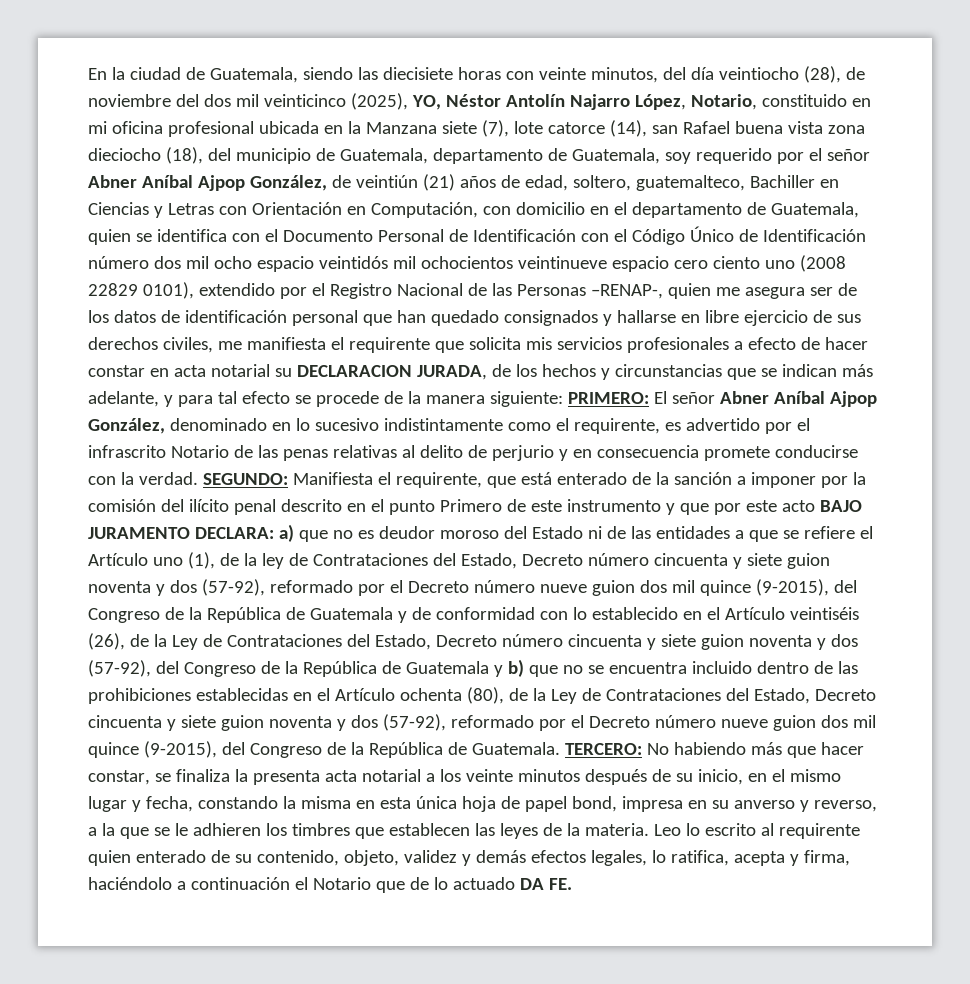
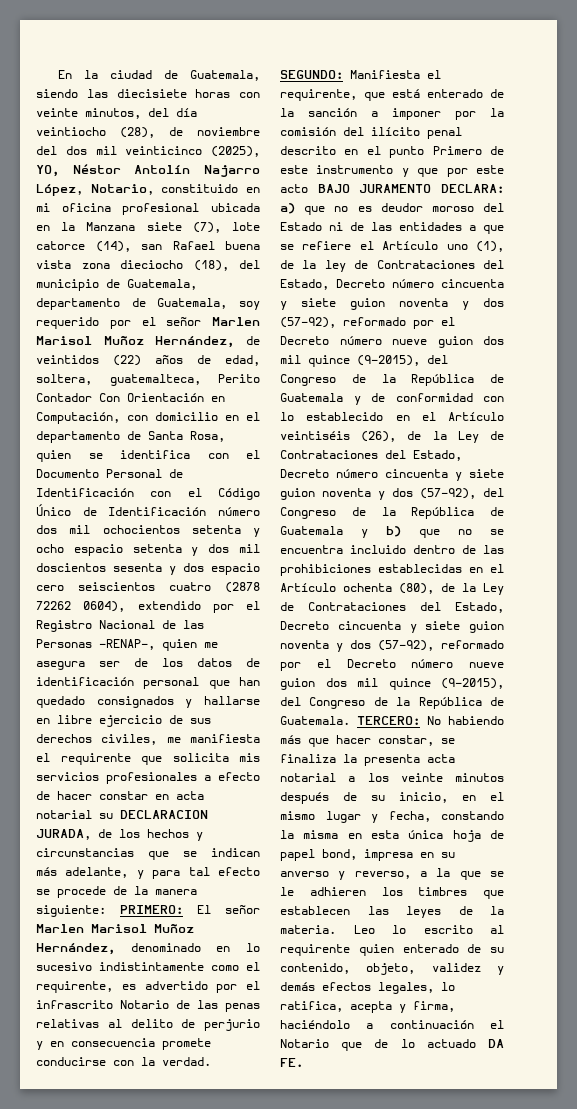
- En la ciudad de Guatemala, siendo las diecisiete horas con veinte minutos, del día veintiocho (28), de noviembre del dos mil veinticinco (2025), YO, Néstor Antolín Najarro López, Notario, constituido en mi oficina profesional ubicada en la Manzana siete (7), lote catorce (14), san Rafael buena vista zona dieciocho (18), del municipio de Guatemala, departamento de Guatemala, soy requerido por el señor Abner Aníbal Ajpop González, de veintiún (21) años de edad, soltero, guatemalteco, Bachiller en Ciencias y Letras con Orientación en Computación, con domicilio en el departamento de Guatemala, quien se identifica con el Documento Personal de Identificación con el Código Único de Identificación número dos mil ocho espacio veintidós mil ochocientos veintinueve espacio cero ciento uno (2008 22829 0101), extendido por el Registro Nacional de las Personas –RENAP-, quien me asegura ser de los datos de identificación personal que han quedado consignados y hallarse en libre ejercicio de sus derechos civiles, me manifiesta el requirente que solicita mis servicios profesionales a efecto de hacer constar en acta notarial su DECLARACION JURADA, de los hechos y circunstancias que se indican más adelante, y para tal efecto se procede de la manera siguiente:
+ En la ciudad de Guatemala, siendo las diecisiete horas con veinte minutos, del día veintiocho (28), de noviembre del dos mil veinticinco (2025), YO, Néstor Antolín Najarro López, Notario, constituido en mi oficina profesional ubicada en la Manzana siete (7), lote catorce (14), san Rafael buena vista zona dieciocho (18), del municipio de Guatemala, departamento de Guatemala, soy requerido por el señor Marlen Marisol Muñoz Hernández, de veintidos (22) años de edad, soltera, guatemalteca, Perito Contador Con Orientación en Computación, con domicilio en el departamento de Santa Rosa, quien se identifica con el Documento Personal de Identificación con el Código Único de Identificación número dos mil ochocientos setenta y ocho espacio setenta y dos mil doscientos sesenta y dos espacio cero seiscientos cuatro (2878 72262 0604), extendido por el Registro Nacional de las Personas –RENAP-, quien me asegura ser de los datos de identificación personal que han quedado consignados y hallarse en libre ejercicio de sus derechos civiles, me manifiesta el requirente que solicita mis servicios profesionales a efecto de hacer constar en acta notarial su DECLARACION JURADA, de los hechos y circunstancias que se indican más adelante, y para tal efecto se procede de la manera siguiente:
- El señor Abner Aníbal Ajpop González, denominado en lo sucesivo indistintamente como el requirente, es advertido por el infrascrito Notario de las penas relativas al delito de perjurio y en consecuencia promete conducirse con la verdad.
+ El señor Marlen Marisol Muñoz Hernández, denominado en lo sucesivo indistintamente como el requirente, es advertido por el infrascrito Notario de las penas relativas al delito de perjurio y en consecuencia promete conducirse con la verdad.

